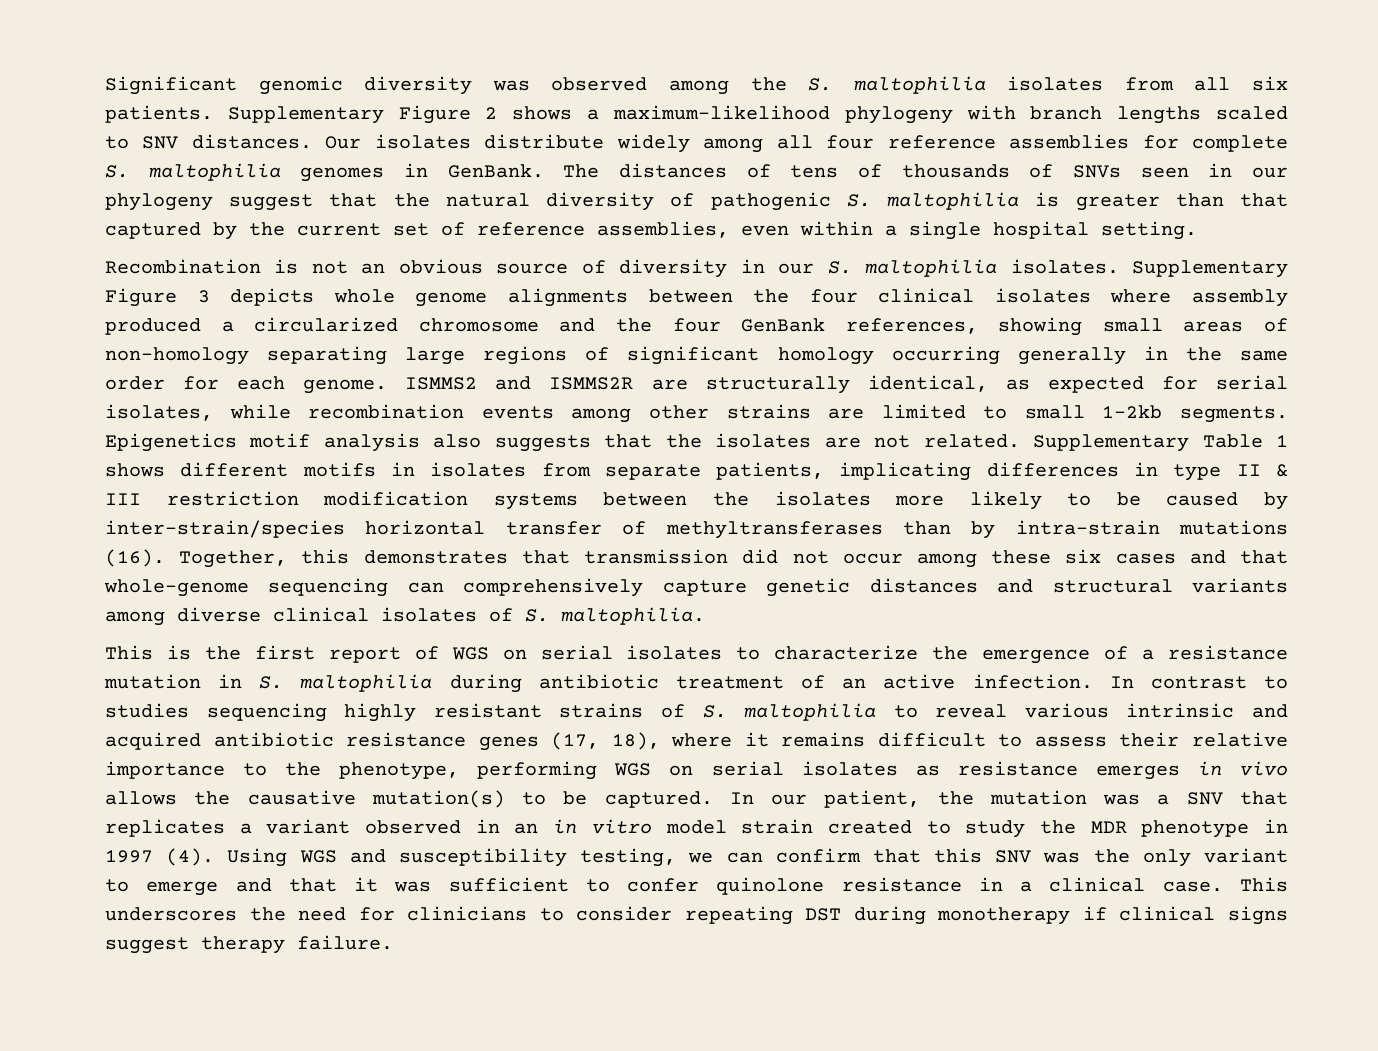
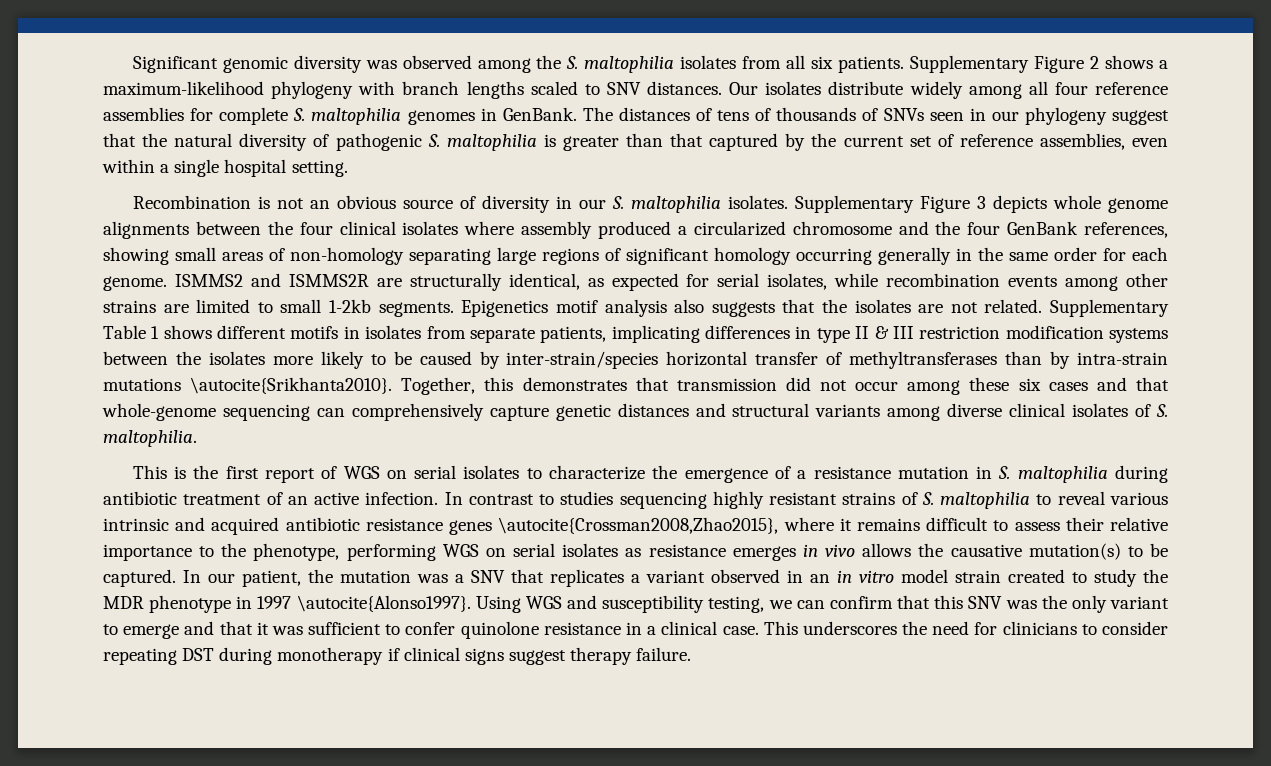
- Supplementary Table 1 shows different motifs in isolates from separate patients, implicating differences in type II & III restriction modification systems between the isolates more likely to be caused by inter-strain/species horizontal transfer of methyltransferases than by intra-strain mutations (16).
+ Supplementary Table 1 shows different motifs in isolates from separate patients, implicating differences in type II & III restriction modification systems between the isolates more likely to be caused by inter-strain/species horizontal transfer of methyltransferases than by intra-strain mutations \autocite{Srikhanta2010}.
- In contrast to studies sequencing highly resistant strains of S. maltophilia to reveal various intrinsic and acquired antibiotic resistance genes (17, 18), where it remains difficult to assess their relative importance to the phenotype, performing WGS on serial isolates as resistance emerges in vivo allows the causative mutation(s) to be captured.
+ In contrast to studies sequencing highly resistant strains of S. maltophilia to reveal various intrinsic and acquired antibiotic resistance genes \autocite{Crossman2008,Zhao2015}, where it remains difficult to assess their relative importance to the phenotype, performing WGS on serial isolates as resistance emerges in vivo allows the causative mutation(s) to be captured.
- In our patient, the mutation was a SNV that replicates a variant observed in an in vitro model strain created to study the MDR phenotype in 1997 (4).
+ In our patient, the mutation was a SNV that replicates a variant observed in an in vitro model strain created to study the MDR phenotype in 1997 \autocite{Alonso1997}.

